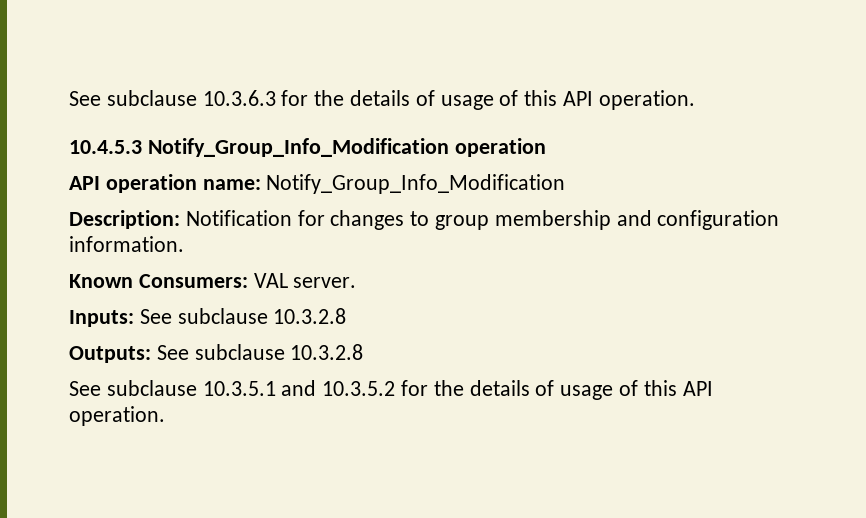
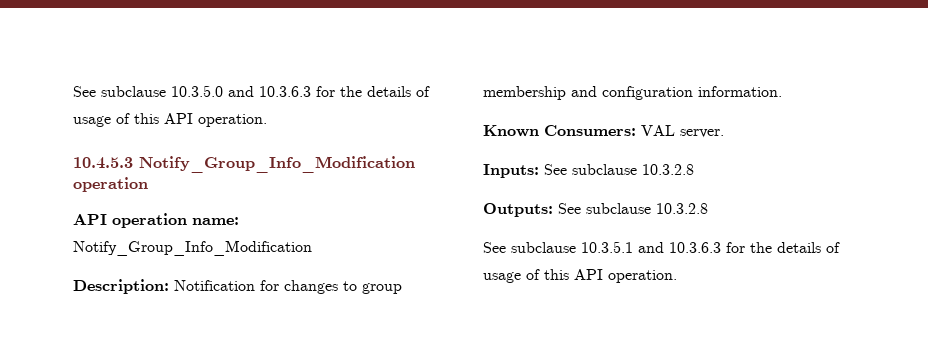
- See subclause 10.3.6.3 for the details of usage of this API operation.
+ See subclause 10.3.5.0 and 10.3.6.3 for the details of usage of this API operation.
- See subclause 10.3.5.1 and 10.3.5.2 for the details of usage of this API operation.
+ See subclause 10.3.5.1 and 10.3.6.3 for the details of usage of this API operation.

